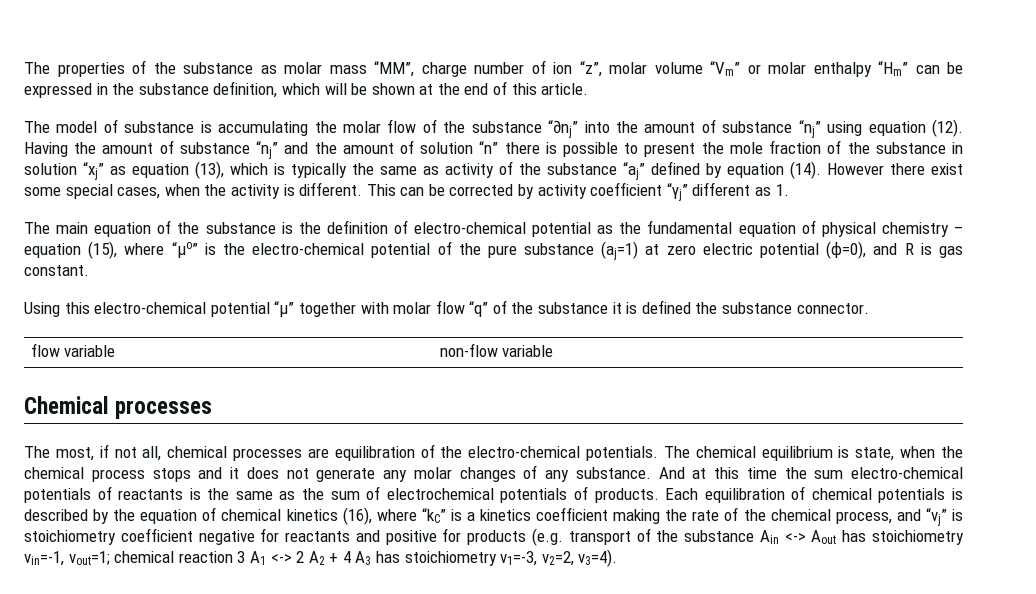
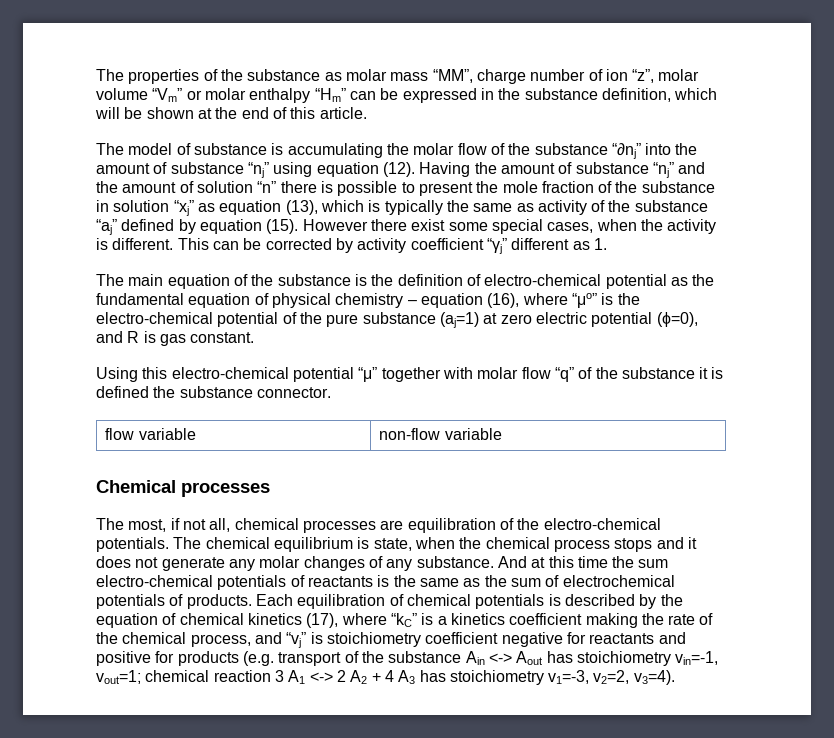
- Having the amount of substance “nj” and the amount of solution “n” there is possible to present the mole fraction of the substance in solution “xj” as equation (13), which is typically the same as activity of the substance “aj” defined by equation (14).
+ Having the amount of substance “nj” and the amount of solution “n” there is possible to present the mole fraction of the substance in solution “xj” as equation (13), which is typically the same as activity of the substance “aj” defined by equation (15).
- The main equation of the substance is the definition of electro-chemical potential as the fundamental equation of physical chemistry – equation (15), where “μo” is the electro-chemical potential of the pure substance (aj=1) at zero electric potential (ϕ=0), and R is gas constant.
+ The main equation of the substance is the definition of electro-chemical potential as the fundamental equation of physical chemistry – equation (16), where “μo” is the electro-chemical potential of the pure substance (aj=1) at zero electric potential (ϕ=0), and R is gas constant.
- Each equilibration of chemical potentials is described by the equation of chemical kinetics (16), where “kC” is a kinetics coefficient making the rate of the chemical process, and “vj” is stoichiometry coefficient negative for reactants and positive for products (e.g. transport of the substance Ain <-> Aout has stoichiometry vin=-1, vout=1;
+ Each equilibration of chemical potentials is described by the equation of chemical kinetics (17), where “kC” is a kinetics coefficient making the rate of the chemical process, and “vj” is stoichiometry coefficient negative for reactants and positive for products (e.g. transport of the substance Ain <-> Aout has stoichiometry vin=-1, vout=1;

